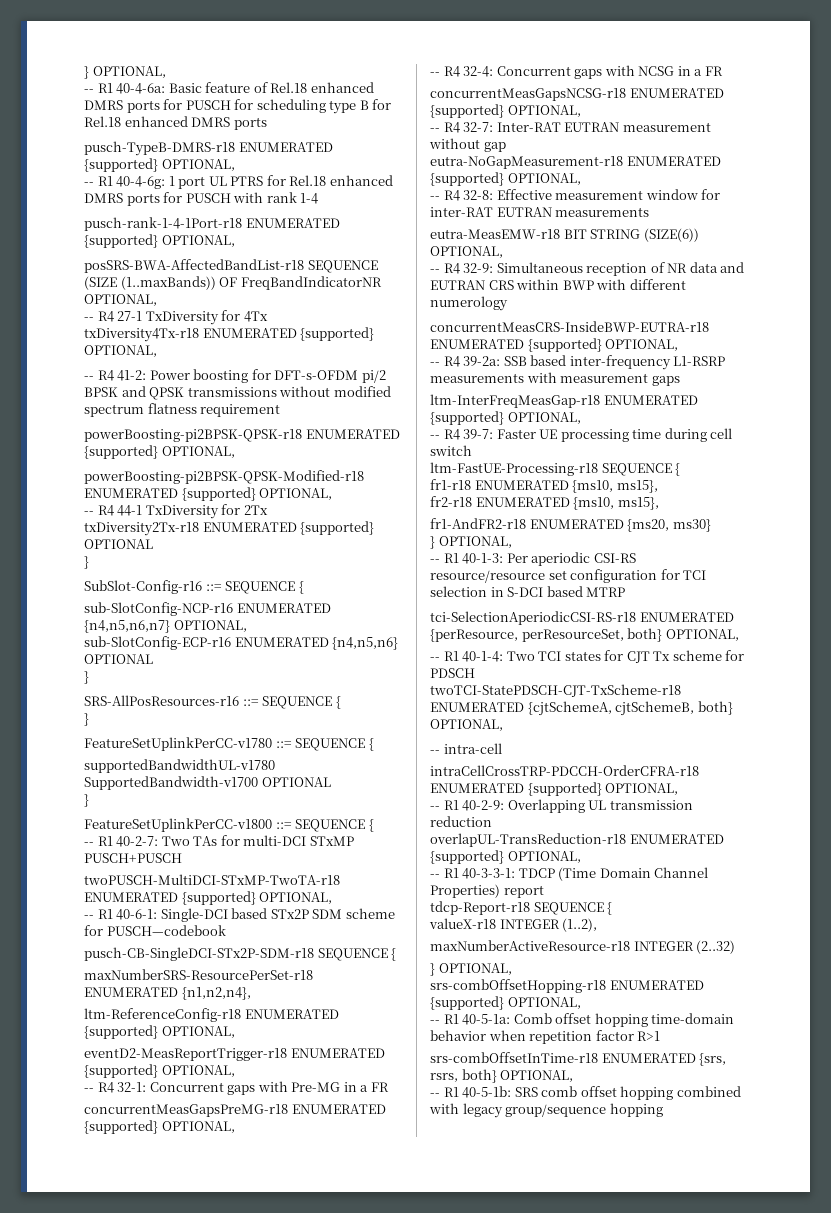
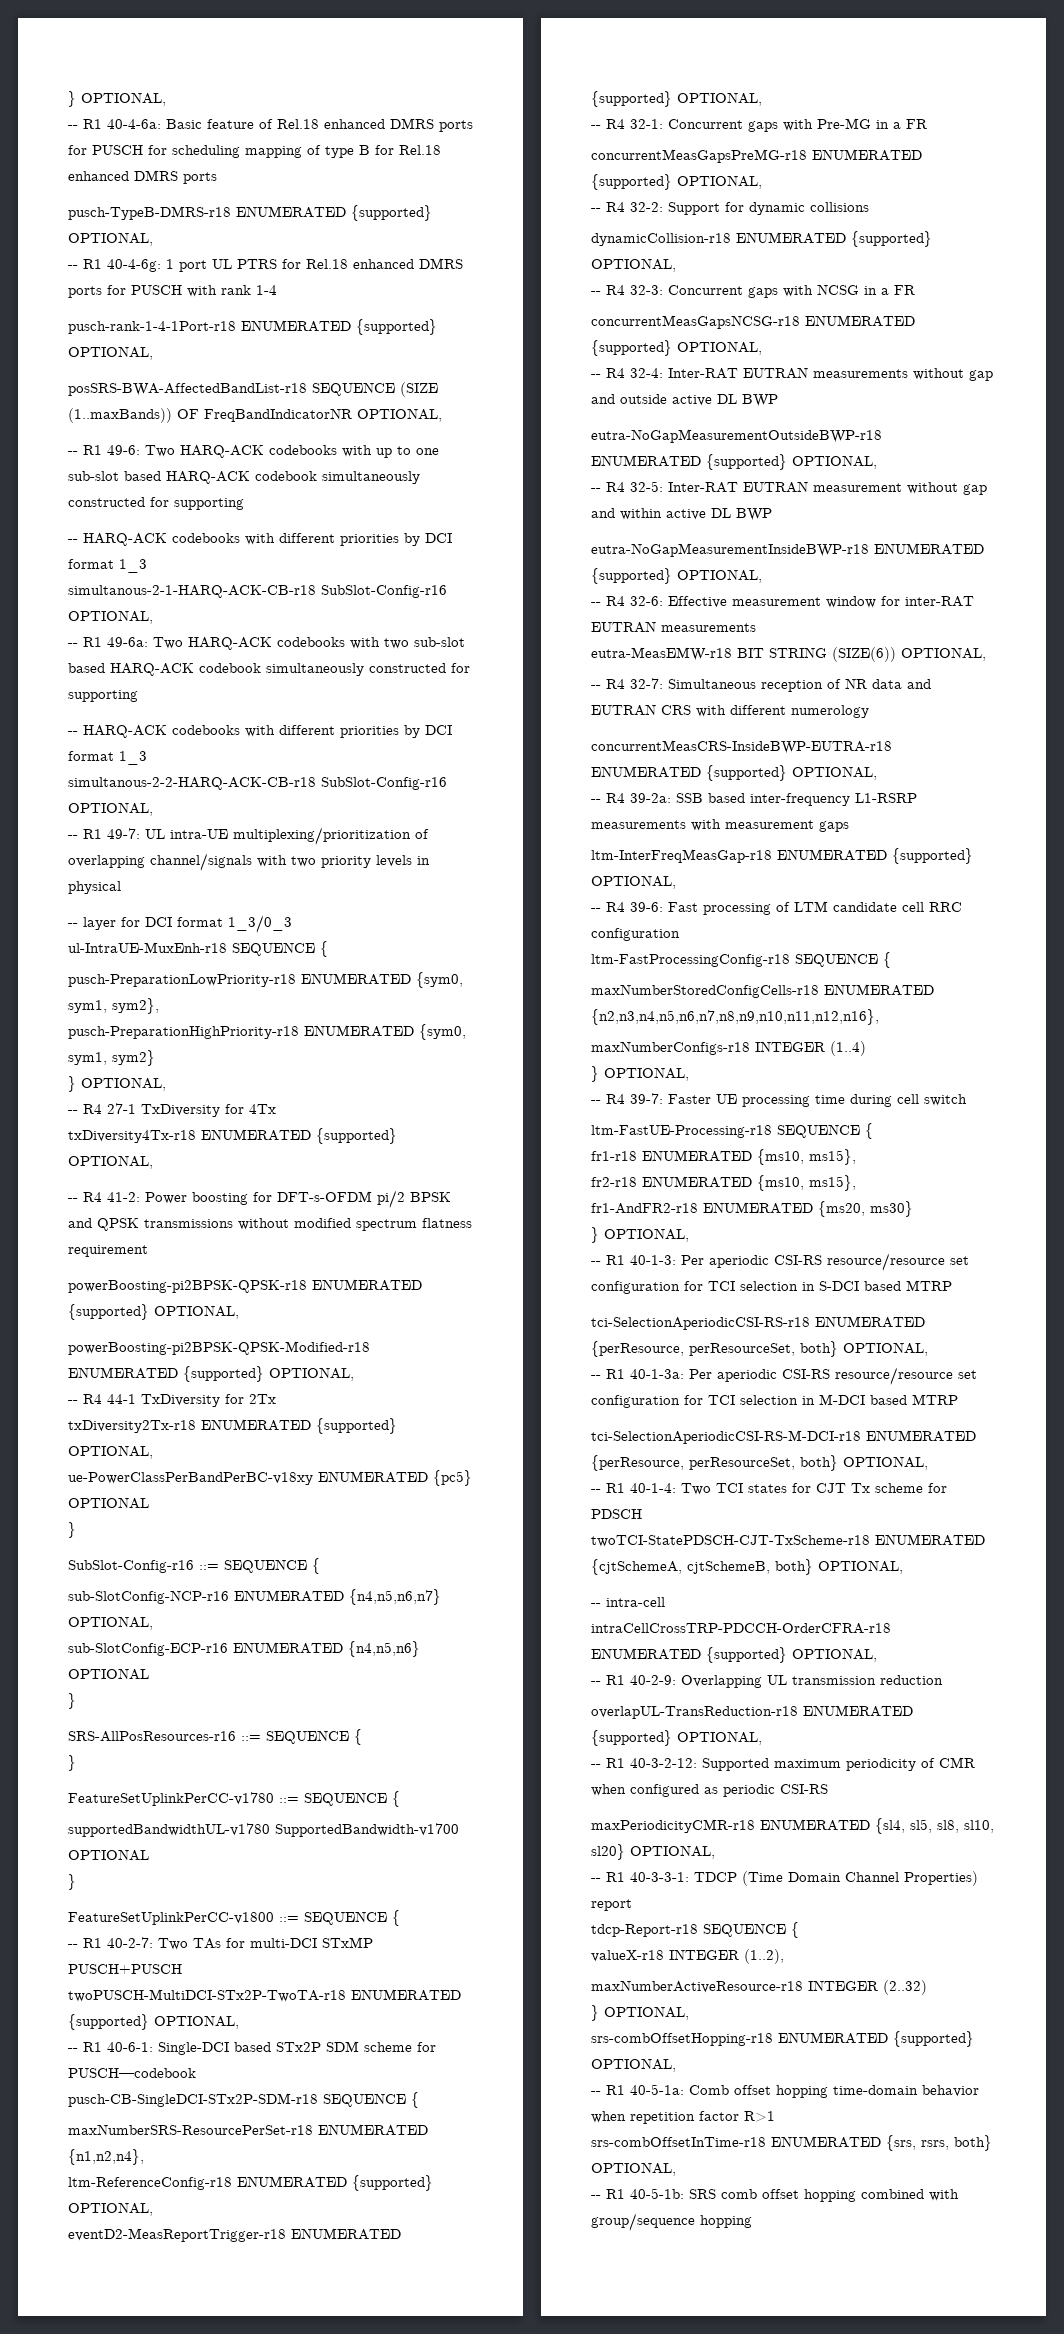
- -- R1 40-4-6a: Basic feature of Rel.18 enhanced DMRS ports for PUSCH for scheduling type B for Rel.18 enhanced DMRS ports
+ -- R1 40-4-6a: Basic feature of Rel.18 enhanced DMRS ports for PUSCH for scheduling mapping of type B for Rel.18 enhanced DMRS ports
+ -- R1 49-6: Two HARQ-ACK codebooks with up to one sub-slot based HARQ-ACK codebook simultaneously constructed for supporting
+ -- HARQ-ACK codebooks with different priorities by DCI format 1_3
+ simultanous-2-1-HARQ-ACK-CB-r18 SubSlot-Config-r16 OPTIONAL,
+ -- R1 49-6a: Two HARQ-ACK codebooks with two sub-slot based HARQ-ACK codebook simultaneously constructed for supporting
+ -- HARQ-ACK codebooks with different priorities by DCI format 1_3
+ simultanous-2-2-HARQ-ACK-CB-r18 SubSlot-Config-r16 OPTIONAL,
+ -- R1 49-7: UL intra-UE multiplexing/prioritization of overlapping channel/signals with two priority levels in physical
+ -- layer for DCI format 1_3/0_3
+ ul-IntraUE-MuxEnh-r18 SEQUENCE {
+ pusch-PreparationLowPriority-r18 ENUMERATED {sym0, sym1, sym2},
+ pusch-PreparationHighPriority-r18 ENUMERATED {sym0, sym1, sym2}
+ } OPTIONAL,
- txDiversity2Tx-r18 ENUMERATED {supported} OPTIONAL
+ txDiversity2Tx-r18 ENUMERATED {supported} OPTIONAL,
+ ue-PowerClassPerBandPerBC-v18xy ENUMERATED {pc5} OPTIONAL
- twoPUSCH-MultiDCI-STxMP-TwoTA-r18 ENUMERATED {supported} OPTIONAL,
+ twoPUSCH-MultiDCI-STx2P-TwoTA-r18 ENUMERATED {supported} OPTIONAL,
- -- R4 32-4: Concurrent gaps with NCSG in a FR
+ -- R4 32-2: Support for dynamic collisions
+ dynamicCollision-r18 ENUMERATED {supported} OPTIONAL,
+ -- R4 32-3: Concurrent gaps with NCSG in a FR
- -- R4 32-7: Inter-RAT EUTRAN measurement without gap
- eutra-NoGapMeasurement-r18 ENUMERATED {supported} OPTIONAL,
- -- R4 32-8: Effective measurement window for inter-RAT EUTRAN measurements
+ -- R4 32-4: Inter-RAT EUTRAN measurements without gap and outside active DL BWP
+ eutra-NoGapMeasurementOutsideBWP-r18 ENUMERATED {supported} OPTIONAL,
+ -- R4 32-5: Inter-RAT EUTRAN measurement without gap and within active DL BWP
+ eutra-NoGapMeasurementInsideBWP-r18 ENUMERATED {supported} OPTIONAL,
+ -- R4 32-6: Effective measurement window for inter-RAT EUTRAN measurements
- -- R4 32-9: Simultaneous reception of NR data and EUTRAN CRS within BWP with different numerology
+ -- R4 32-7: Simultaneous reception of NR data and EUTRAN CRS with different numerology
+ -- R4 39-6: Fast processing of LTM candidate cell RRC configuration
+ ltm-FastProcessingConfig-r18 SEQUENCE {
+ maxNumberStoredConfigCells-r18 ENUMERATED {n2,n3,n4,n5,n6,n7,n8,n9,n10,n11,n12,n16},
+ maxNumberConfigs-r18 INTEGER (1..4)
+ } OPTIONAL,
+ -- R1 40-1-3a: Per aperiodic CSI-RS resource/resource set configuration for TCI selection in M-DCI based MTRP
+ tci-SelectionAperiodicCSI-RS-M-DCI-r18 ENUMERATED {perResource, perResourceSet, both} OPTIONAL,
+ -- R1 40-3-2-12: Supported maximum periodicity of CMR when configured as periodic CSI-RS
+ maxPeriodicityCMR-r18 ENUMERATED {sl4, sl5, sl8, sl10, sl20} OPTIONAL,
- -- R1 40-5-1b: SRS comb offset hopping combined with legacy group/sequence hopping
+ -- R1 40-5-1b: SRS comb offset hopping combined with group/sequence hopping

